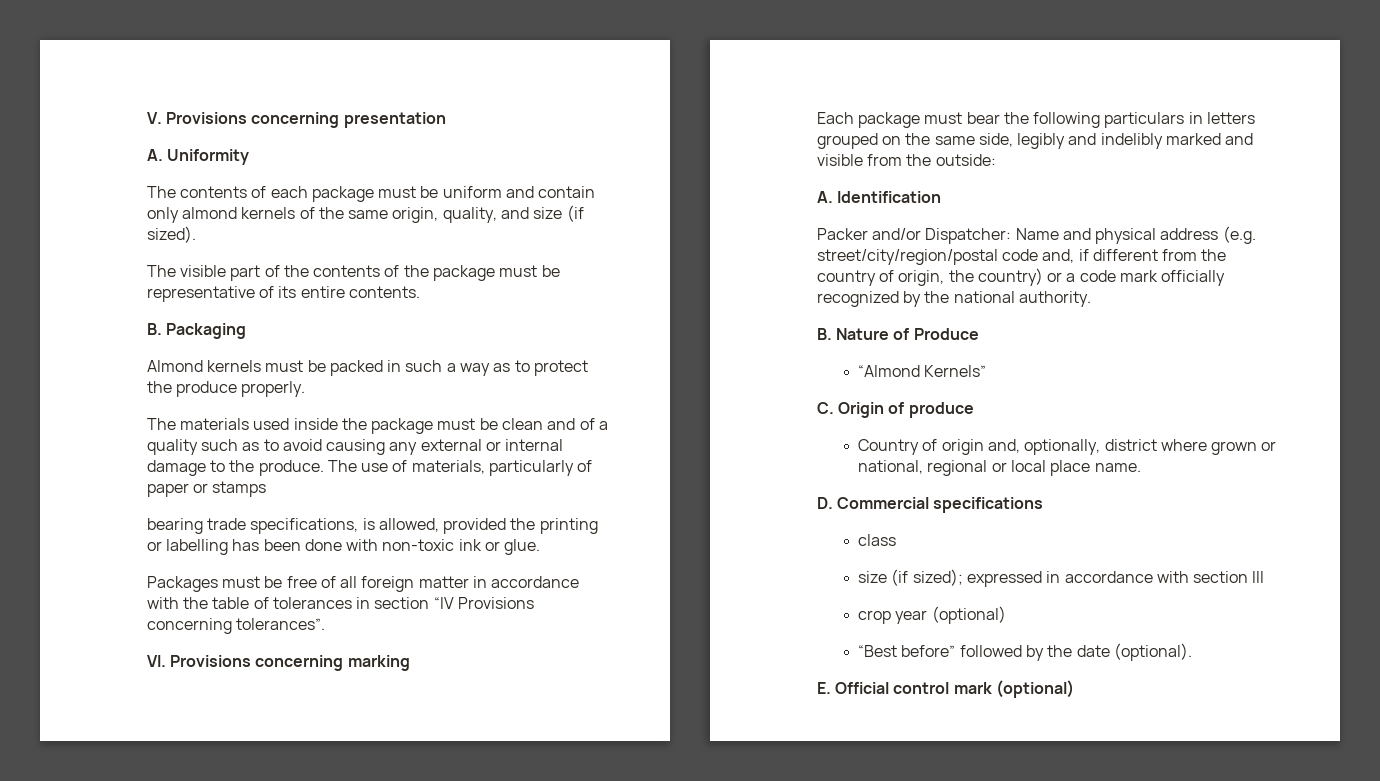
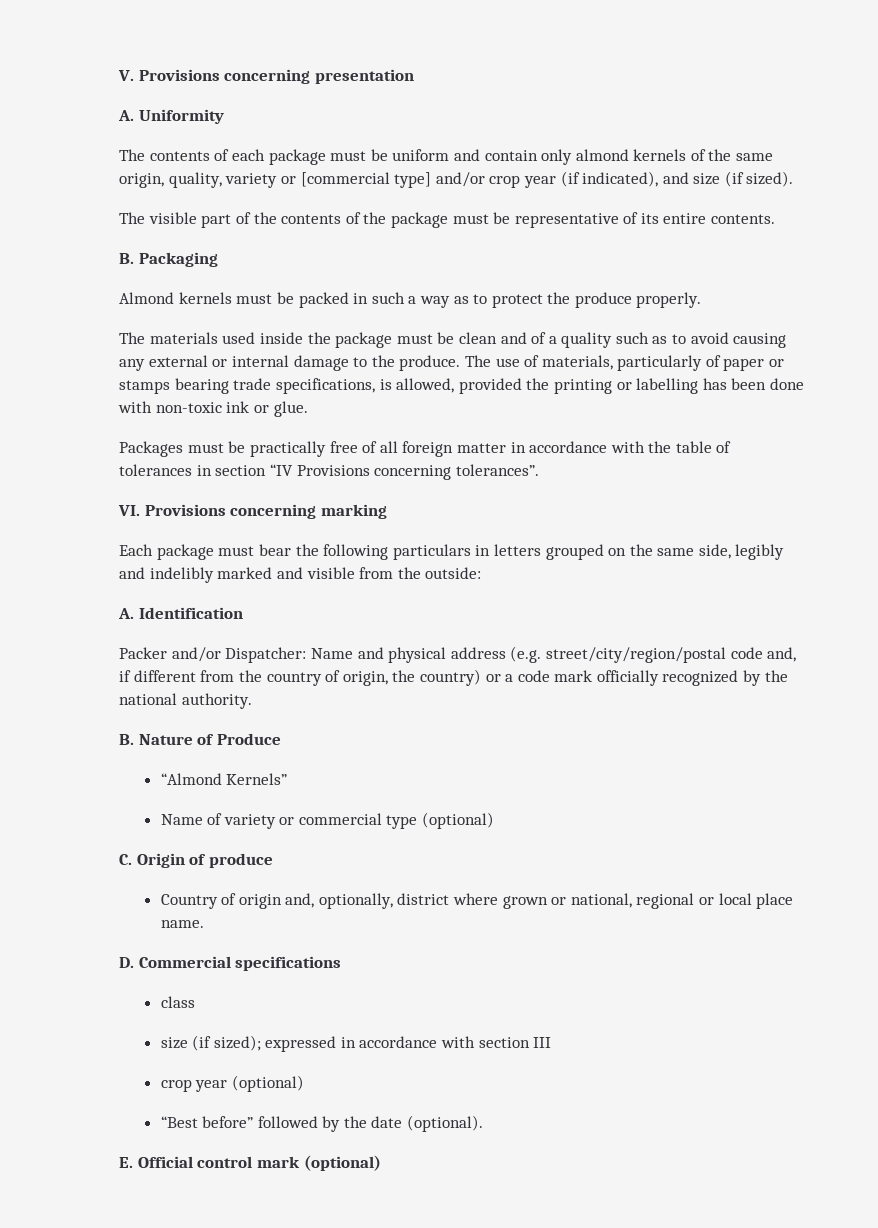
- The contents of each package must be uniform and contain only almond kernels of the same origin, quality, and size (if sized).
+ The contents of each package must be uniform and contain only almond kernels of the same origin, quality, variety or [commercial type] and/or crop year (if indicated), and size (if sized).
- The use of materials, particularly of paper or stamps
- bearing trade specifications, is allowed, provided the printing or labelling has been done with non-toxic ink or glue.
+ The use of materials, particularly of paper or stamps bearing trade specifications, is allowed, provided the printing or labelling has been done with non-toxic ink or glue.
- Packages must be free of all foreign matter in accordance with the table of tolerances in section “IV Provisions concerning tolerances”.
+ Packages must be practically free of all foreign matter in accordance with the table of tolerances in section “IV Provisions concerning tolerances”.
+ Name of variety or commercial type (optional)

